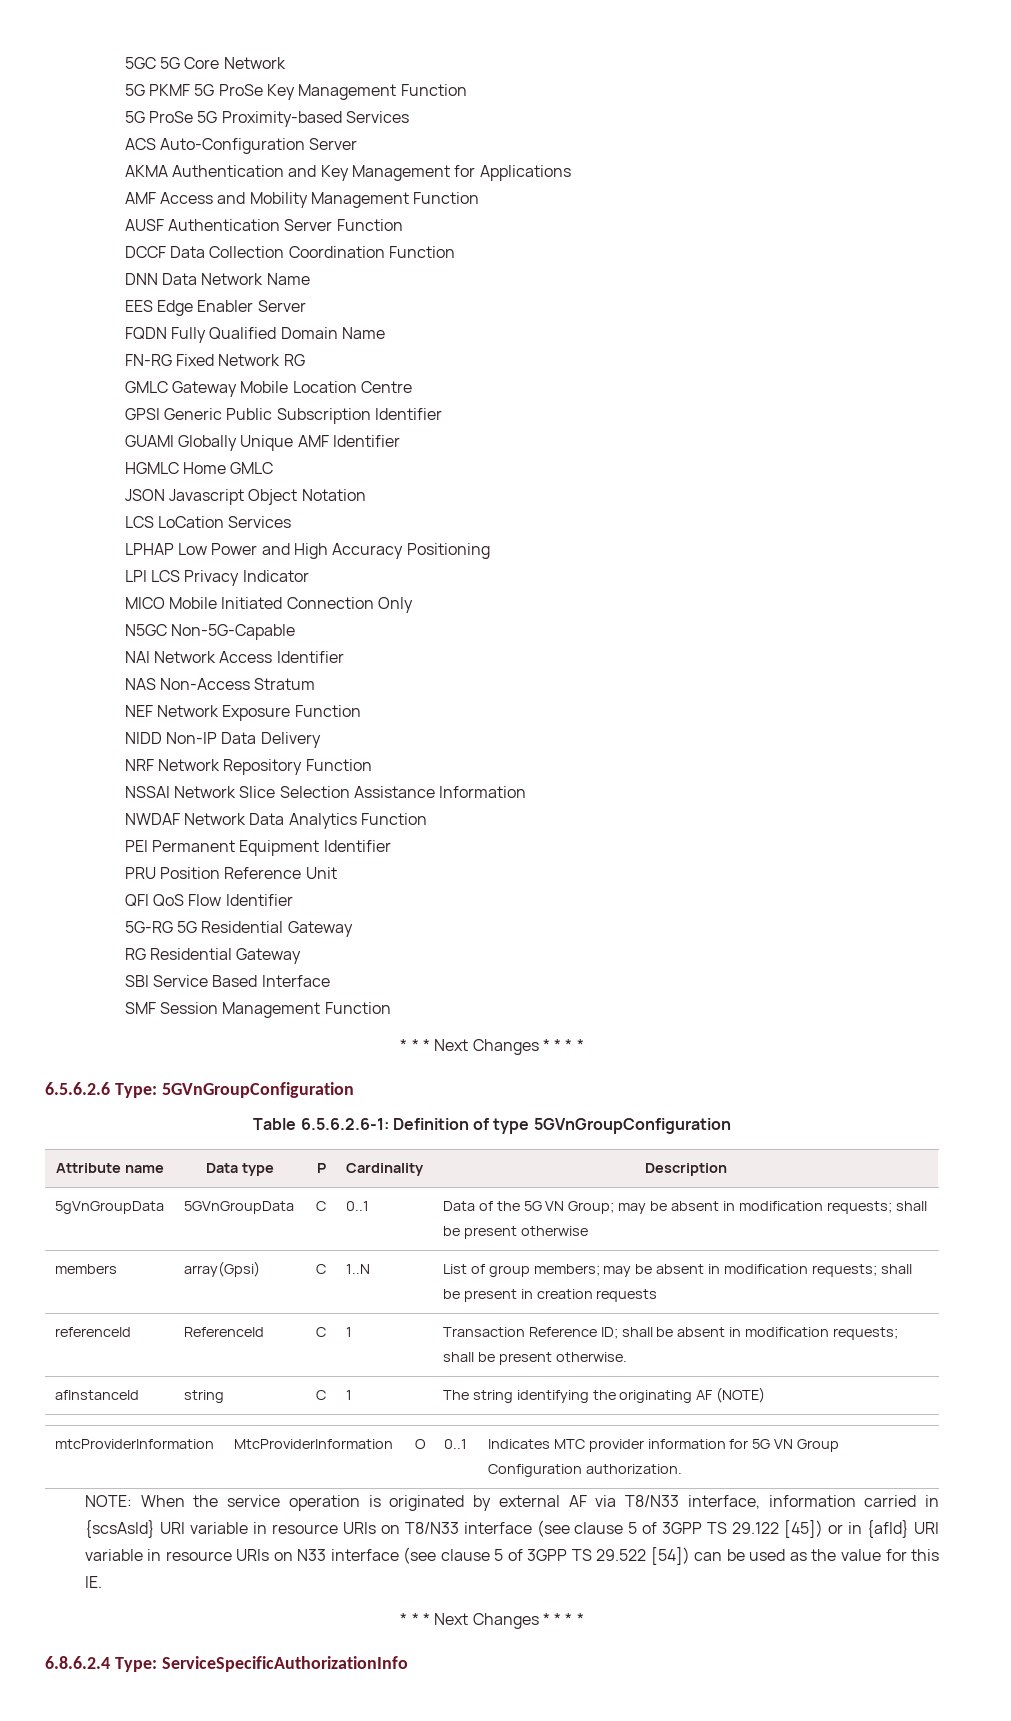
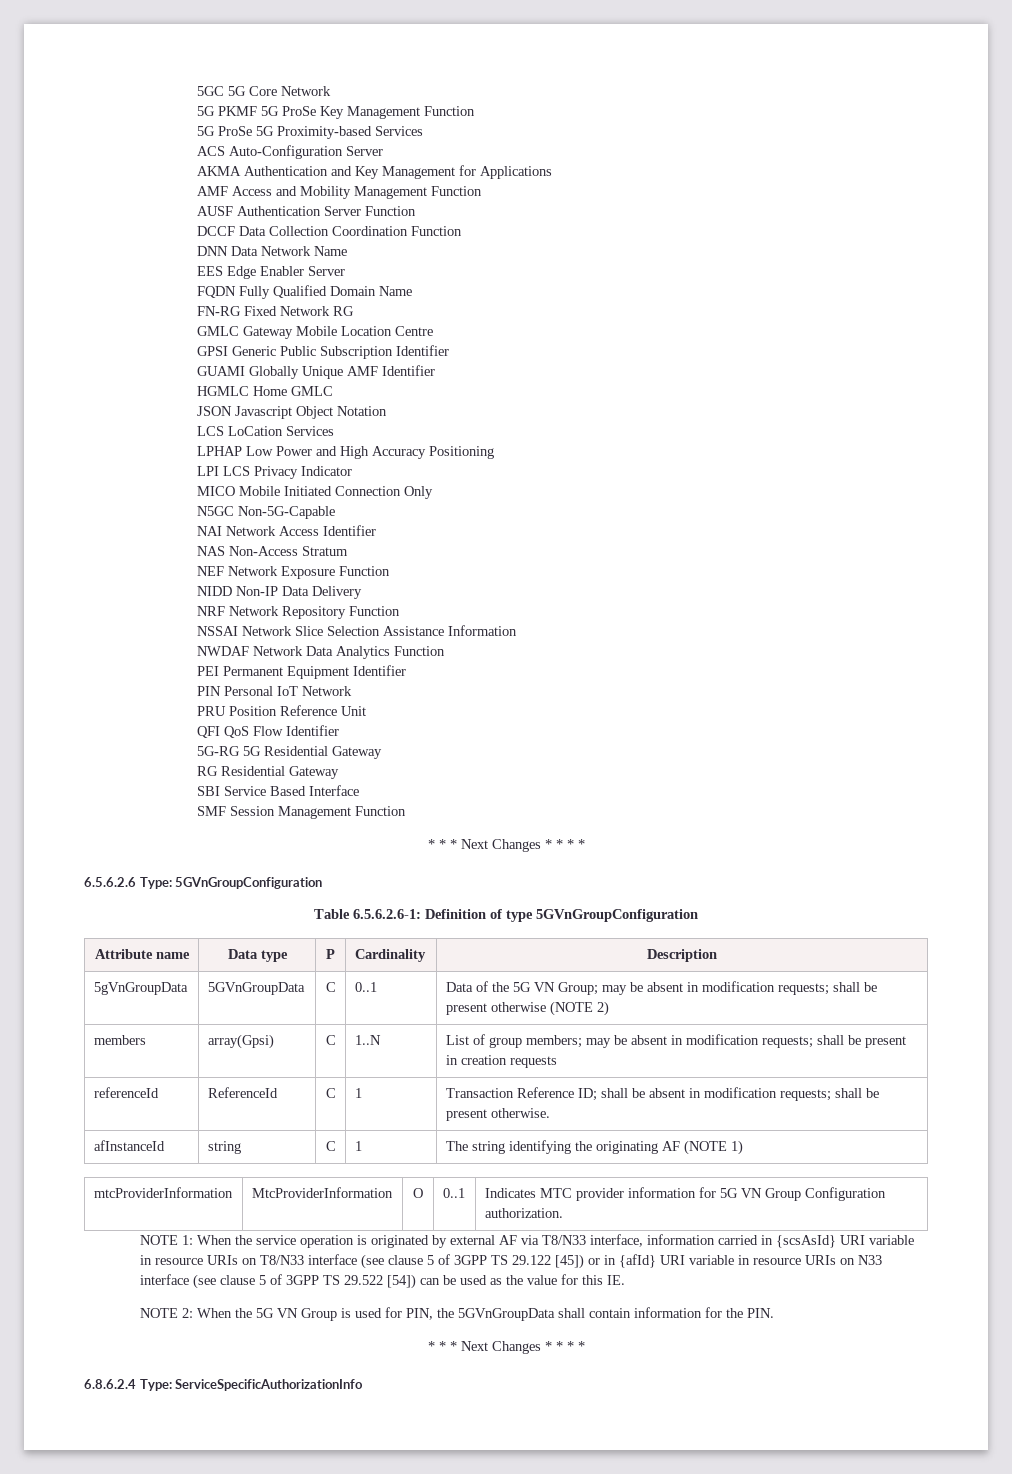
+ PIN Personal IoT Network
- 5gVnGroupData | 5GVnGroupData | C | 0..1 | Data of the 5G VN Group; may be absent in modification requests; shall be present otherwise
+ 5gVnGroupData | 5GVnGroupData | C | 0..1 | Data of the 5G VN Group; may be absent in modification requests; shall be present otherwise (NOTE 2)
- afInstanceId | string | C | 1 | The string identifying the originating AF (NOTE)
+ afInstanceId | string | C | 1 | The string identifying the originating AF (NOTE 1)
- NOTE: When the service operation is originated by external AF via T8/N33 interface, information carried in {scsAsId} URI variable in resource URIs on T8/N33 interface (see clause 5 of 3GPP TS 29.122 [45]) or in {afId} URI variable in resource URIs on N33 interface (see clause 5 of 3GPP TS 29.522 [54]) can be used as the value for this IE.
+ NOTE 1: When the service operation is originated by external AF via T8/N33 interface, information carried in {scsAsId} URI variable in resource URIs on T8/N33 interface (see clause 5 of 3GPP TS 29.122 [45]) or in {afId} URI variable in resource URIs on N33 interface (see clause 5 of 3GPP TS 29.522 [54]) can be used as the value for this IE.
+ NOTE 2: When the 5G VN Group is used for PIN, the 5GVnGroupData shall contain information for the PIN.

